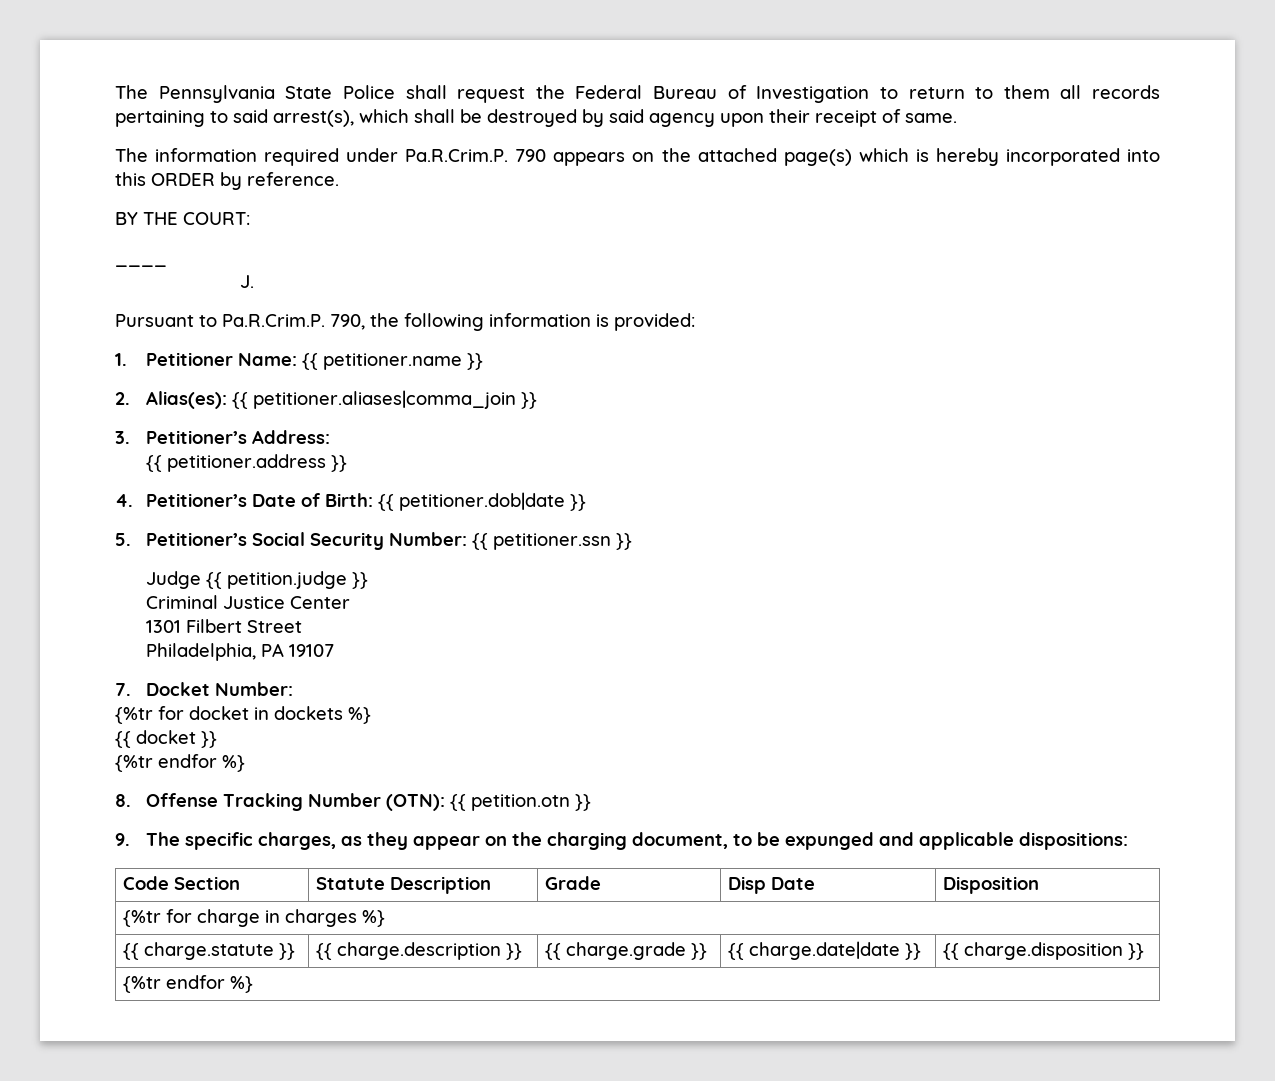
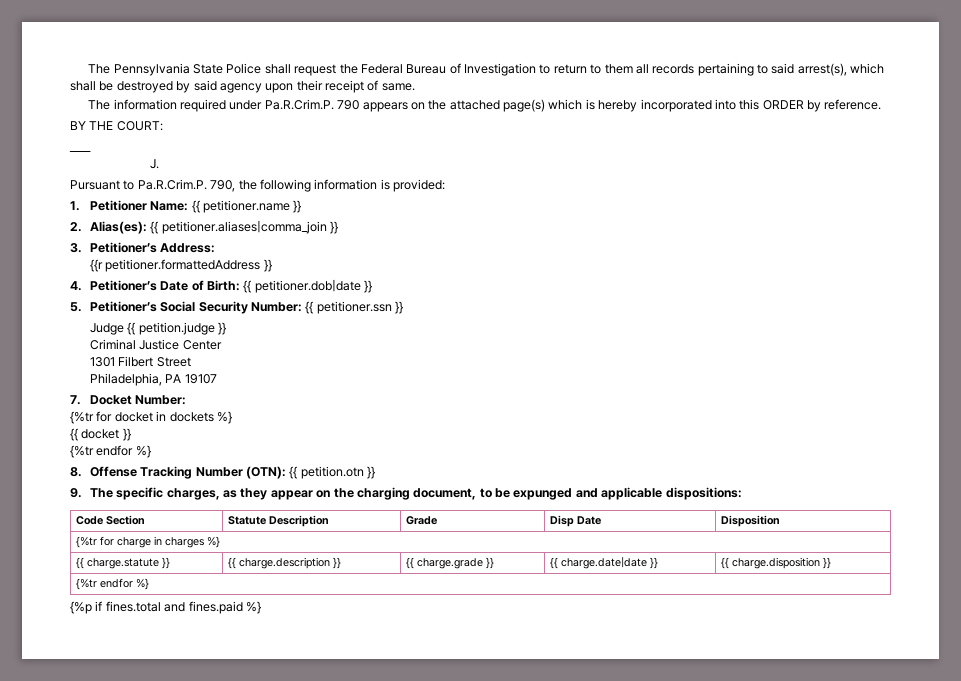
- {{ petitioner.address }}
+ {{r petitioner.formattedAddress }}
+ {%p if fines.total and fines.paid %}

